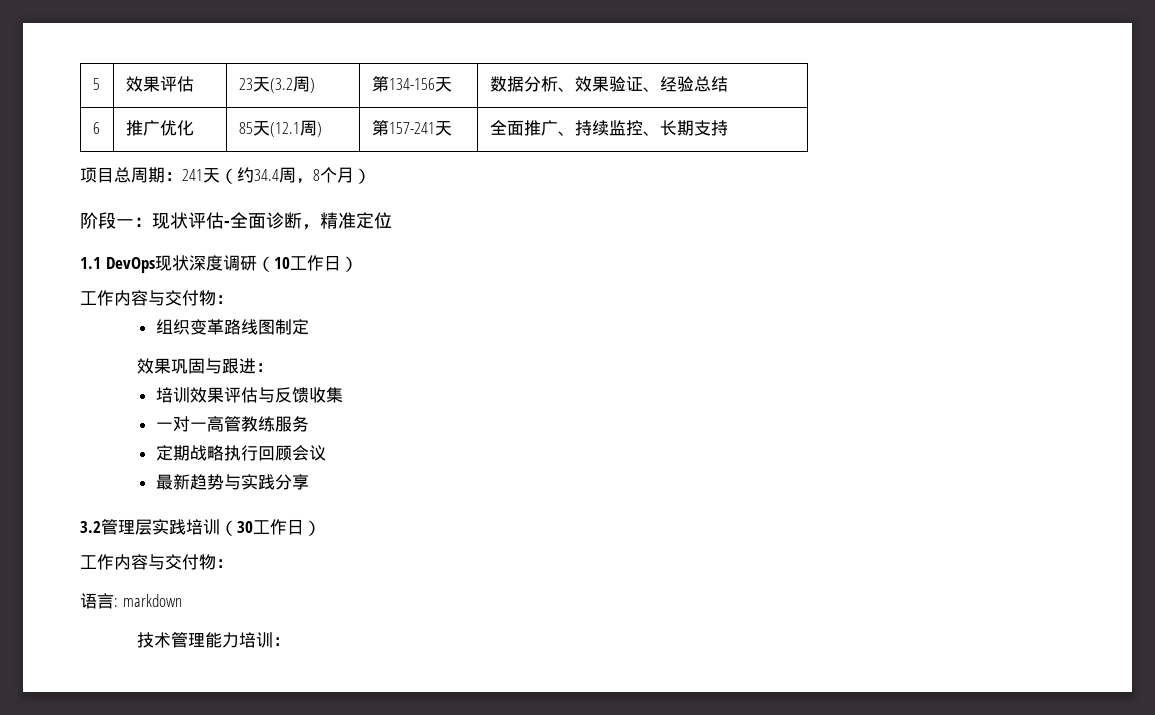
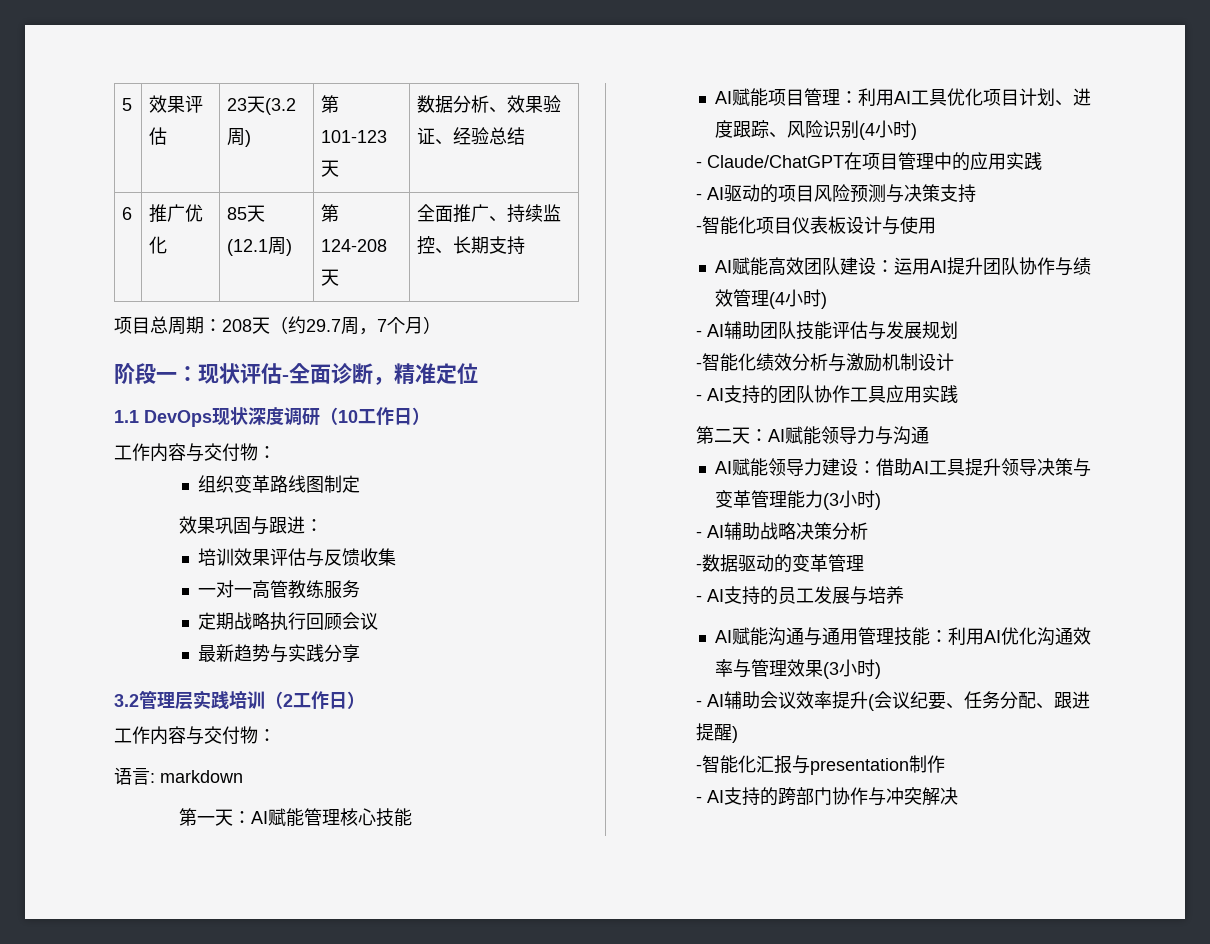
- 5 | 效果评估 | 23天(3.2周) | 第134-156天 | 数据分析、效果验证、经验总结
+ 5 | 效果评估 | 23天(3.2周) | 第101-123天 | 数据分析、效果验证、经验总结
- 6 | 推广优化 | 85天(12.1周) | 第157-241天 | 全面推广、持续监控、长期支持
+ 6 | 推广优化 | 85天(12.1周) | 第124-208天 | 全面推广、持续监控、长期支持
- 项目总周期：241天（约34.4周，8个月）
+ 项目总周期：208天（约29.7周，7个月）
- 3.2管理层实践培训（30工作日）
+ 3.2管理层实践培训（2工作日）
- 技术管理能力培训：
+ 第一天：AI赋能管理核心技能
+ AI赋能项目管理：利用AI工具优化项目计划、进度跟踪、风险识别(4小时)
+ - Claude/ChatGPT在项目管理中的应用实践
+ - AI驱动的项目风险预测与决策支持
+ -智能化项目仪表板设计与使用
+ AI赋能高效团队建设：运用AI提升团队协作与绩效管理(4小时)
+ - AI辅助团队技能评估与发展规划
+ -智能化绩效分析与激励机制设计
+ - AI支持的团队协作工具应用实践
+ 第二天：AI赋能领导力与沟通
+ AI赋能领导力建设：借助AI工具提升领导决策与变革管理能力(3小时)
+ - AI辅助战略决策分析
+ -数据驱动的变革管理
+ - AI支持的员工发展与培养
+ AI赋能沟通与通用管理技能：利用AI优化沟通效率与管理效果(3小时)
+ - AI辅助会议效率提升(会议纪要、任务分配、跟进提醒)
+ -智能化汇报与presentation制作
+ - AI支持的跨部门协作与冲突解决

